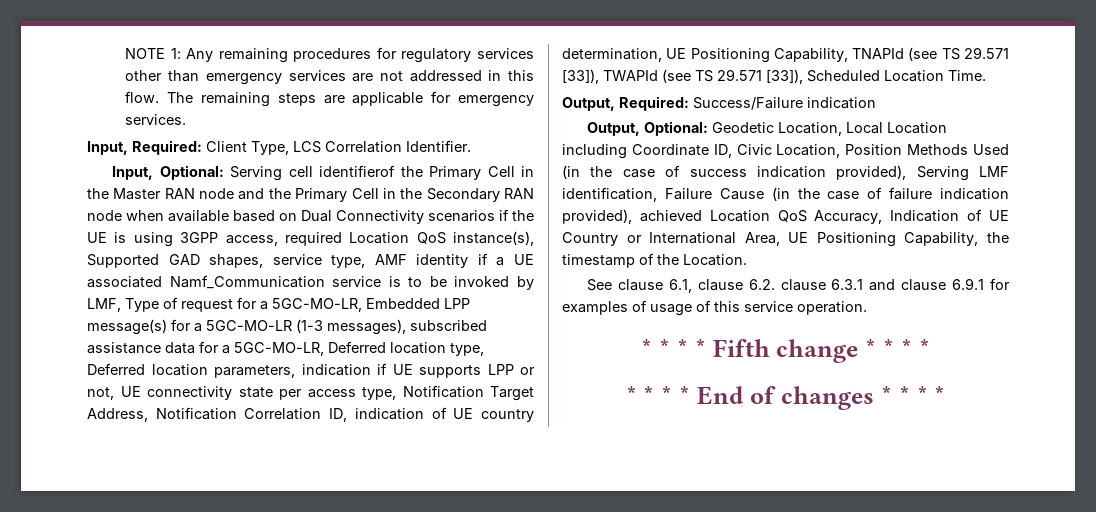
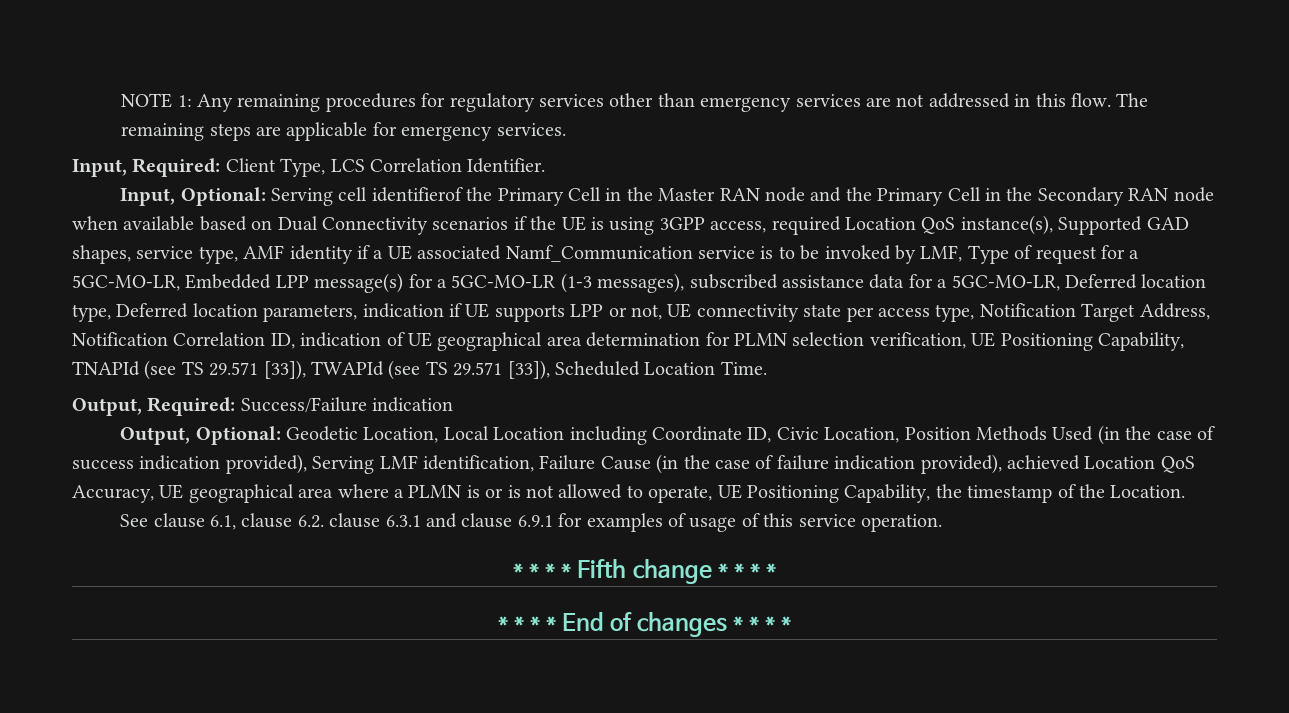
- Serving cell identifierof the Primary Cell in the Master RAN node and the Primary Cell in the Secondary RAN node when available based on Dual Connectivity scenarios if the UE is using 3GPP access, required Location QoS instance(s), Supported GAD shapes, service type, AMF identity if a UE associated Namf_Communication service is to be invoked by LMF, Type of request for a 5GC-MO-LR, Embedded LPP message(s) for a 5GC-MO-LR (1-3 messages), subscribed assistance data for a 5GC-MO-LR, Deferred location type, Deferred location parameters, indication if UE supports LPP or not, UE connectivity state per access type, Notification Target Address, Notification Correlation ID, indication of UE country determination, UE Positioning Capability, TNAPId (see TS 29.571 [33]), TWAPId (see TS 29.571 [33]), Scheduled Location Time.
+ Serving cell identifierof the Primary Cell in the Master RAN node and the Primary Cell in the Secondary RAN node when available based on Dual Connectivity scenarios if the UE is using 3GPP access, required Location QoS instance(s), Supported GAD shapes, service type, AMF identity if a UE associated Namf_Communication service is to be invoked by LMF, Type of request for a 5GC-MO-LR, Embedded LPP message(s) for a 5GC-MO-LR (1-3 messages), subscribed assistance data for a 5GC-MO-LR, Deferred location type, Deferred location parameters, indication if UE supports LPP or not, UE connectivity state per access type, Notification Target Address, Notification Correlation ID, indication of UE geographical area determination for PLMN selection verification, UE Positioning Capability, TNAPId (see TS 29.571 [33]), TWAPId (see TS 29.571 [33]), Scheduled Location Time.
- Output, Optional: Geodetic Location, Local Location including Coordinate ID, Civic Location, Position Methods Used (in the case of success indication provided), Serving LMF identification, Failure Cause (in the case of failure indication provided), achieved Location QoS Accuracy, Indication of UE Country or International Area, UE Positioning Capability, the timestamp of the Location.
+ Output, Optional: Geodetic Location, Local Location including Coordinate ID, Civic Location, Position Methods Used (in the case of success indication provided), Serving LMF identification, Failure Cause (in the case of failure indication provided), achieved Location QoS Accuracy, UE geographical area where a PLMN is or is not allowed to operate, UE Positioning Capability, the timestamp of the Location.

